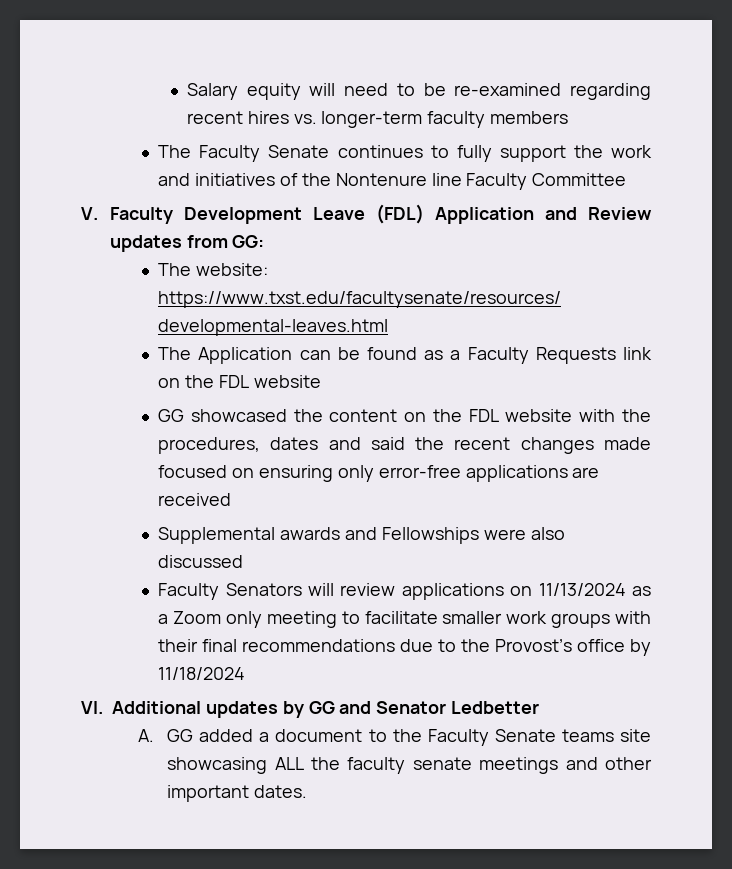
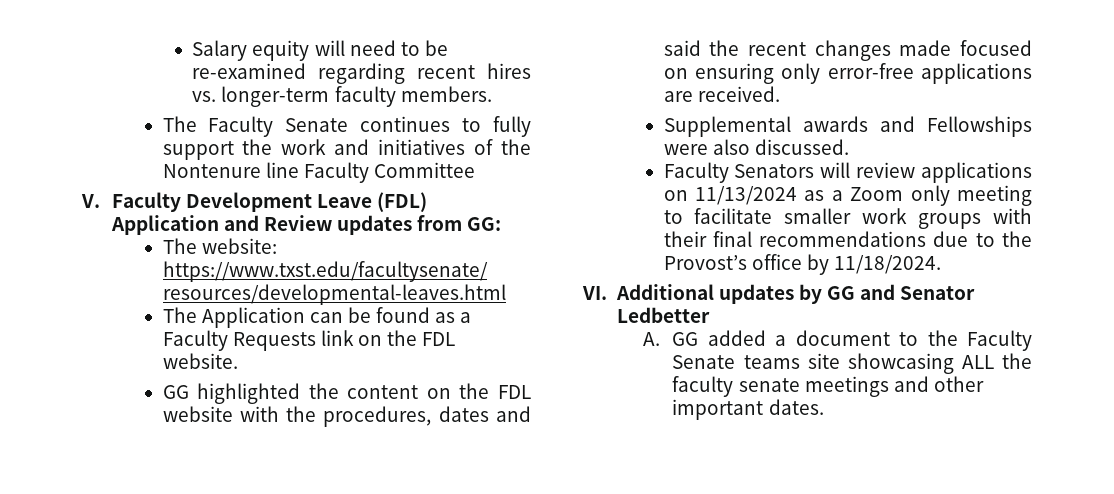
- Salary equity will need to be re-examined regarding recent hires vs. longer-term faculty members
+ Salary equity will need to be re-examined regarding recent hires vs. longer-term faculty members.
- The Application can be found as a Faculty Requests link on the FDL website
- GG showcased the content on the FDL website with the procedures, dates and said the recent changes made focused on ensuring only error-free applications are received
+ The Application can be found as a Faculty Requests link on the FDL website.
+ GG highlighted the content on the FDL website with the procedures, dates and said the recent changes made focused on ensuring only error-free applications are received.
- Supplemental awards and Fellowships were also discussed
+ Supplemental awards and Fellowships were also discussed.
- Faculty Senators will review applications on 11/13/2024 as a Zoom only meeting to facilitate smaller work groups with their final recommendations due to the Provost’s office by 11/18/2024
+ Faculty Senators will review applications on 11/13/2024 as a Zoom only meeting to facilitate smaller work groups with their final recommendations due to the Provost’s office by 11/18/2024.

